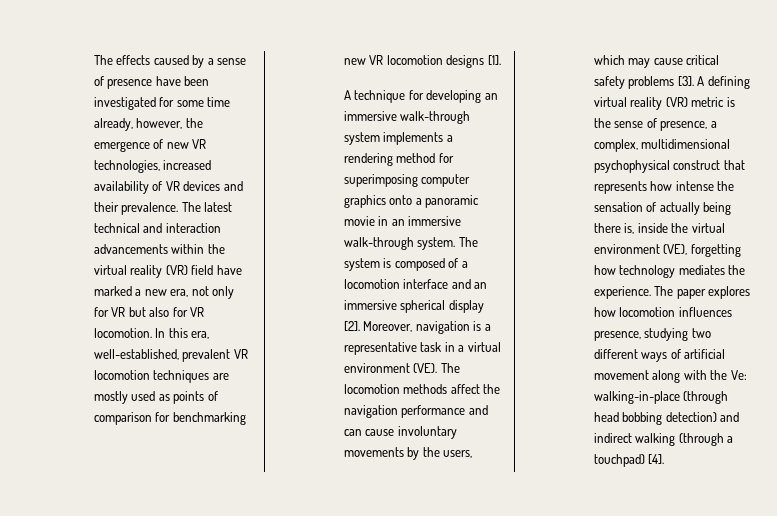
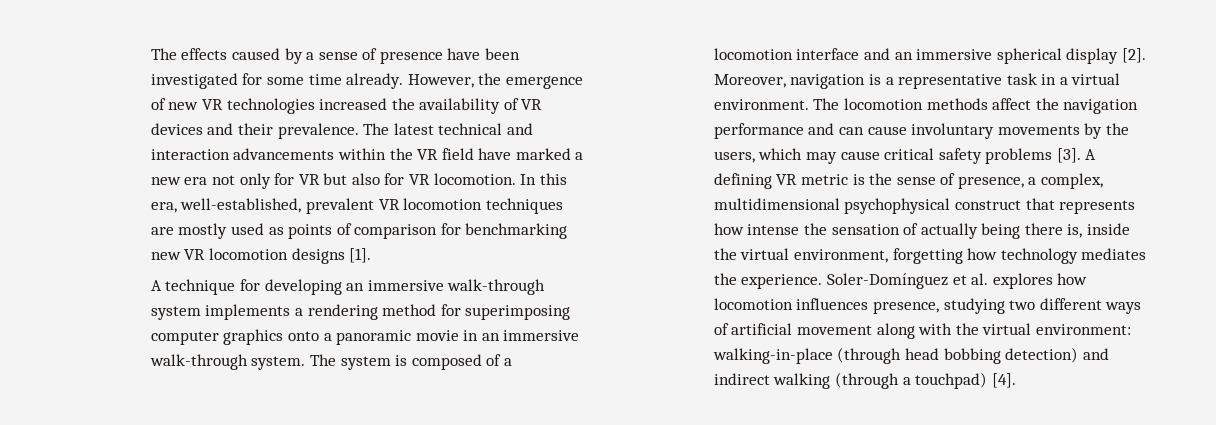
- The effects caused by a sense of presence have been investigated for some time already, however, the emergence of new VR technologies, increased availability of VR devices and their prevalence.
+ The effects caused by a sense of presence have been investigated for some time already. However, the emergence of new VR technologies increased the availability of VR devices and their prevalence.
- The latest technical and interaction advancements within the virtual reality (VR) field have marked a new era, not only for VR but also for VR locomotion.
+ The latest technical and interaction advancements within the VR field have marked a new era not only for VR but also for VR locomotion.
- Moreover, navigation is a representative task in a virtual environment (VE). The locomotion methods affect the navigation performance and can cause involuntary movements by the users, which may cause critical safety problems [3].
+ Moreover, navigation is a representative task in a virtual environment. The locomotion methods affect the navigation performance and can cause involuntary movements by the users, which may cause critical safety problems [3].
- A defining virtual reality (VR) metric is the sense of presence, a complex, multidimensional psychophysical construct that represents how intense the sensation of actually being there is, inside the virtual environment (VE), forgetting how technology mediates the experience.
+ A defining VR metric is the sense of presence, a complex, multidimensional psychophysical construct that represents how intense the sensation of actually being there is, inside the virtual environment, forgetting how technology mediates the experience.
- The paper explores how locomotion influences presence, studying two different ways of artificial movement along with the Ve: walking-in-place (through head bobbing detection) and indirect walking (through a touchpad) [4].
+ Soler-Domínguez et al. explores how locomotion influences presence, studying two different ways of artificial movement along with the virtual environment: walking-in-place (through head bobbing detection) and indirect walking (through a touchpad) [4].

